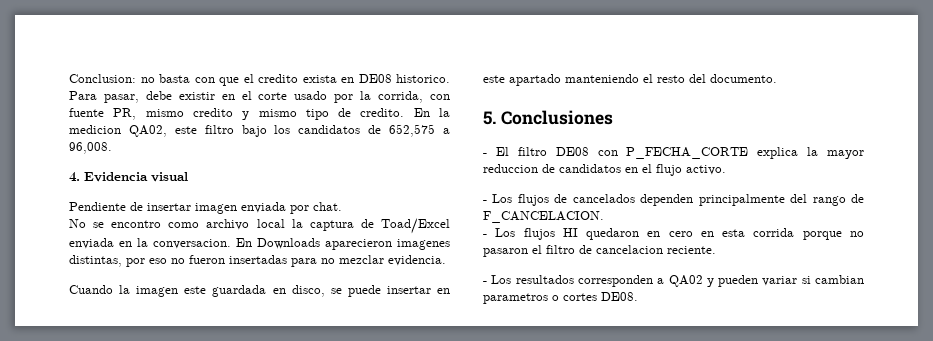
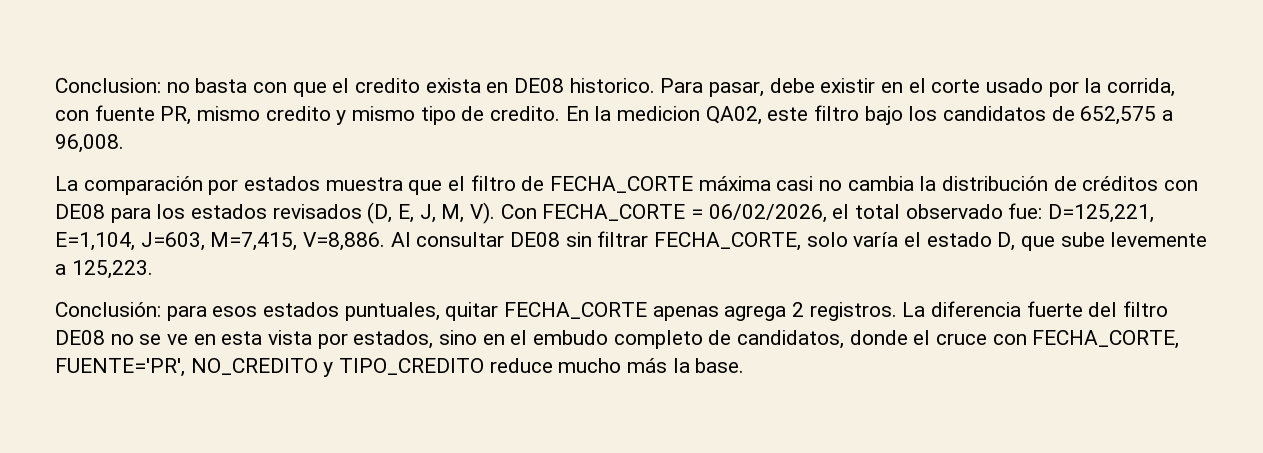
- 4. Evidencia visual
- Pendiente de insertar imagen enviada por chat.
- No se encontro como archivo local la captura de Toad/Excel enviada en la conversacion. En Downloads aparecieron imagenes distintas, por eso no fueron insertadas para no mezclar evidencia.
- Cuando la imagen este guardada en disco, se puede insertar en este apartado manteniendo el resto del documento.
- 5. Conclusiones
- - El filtro DE08 con P_FECHA_CORTE explica la mayor reduccion de candidatos en el flujo activo.
- - Los flujos de cancelados dependen principalmente del rango de F_CANCELACION.
- - Los flujos HI quedaron en cero en esta corrida porque no pasaron el filtro de cancelacion reciente.
- - Los resultados corresponden a QA02 y pueden variar si cambian parametros o cortes DE08.
+ La comparación por estados muestra que el filtro de FECHA_CORTE máxima casi no cambia la distribución de créditos con DE08 para los estados revisados (D, E, J, M, V). Con FECHA_CORTE = 06/02/2026, el total observado fue: D=125,221, E=1,104, J=603, M=7,415, V=8,886. Al consultar DE08 sin filtrar FECHA_CORTE, solo varía el estado D, que sube levemente a 125,223.
+ Conclusión: para esos estados puntuales, quitar FECHA_CORTE apenas agrega 2 registros. La diferencia fuerte del filtro DE08 no se ve en esta vista por estados, sino en el embudo completo de candidatos, donde el cruce con FECHA_CORTE, FUENTE='PR', NO_CREDITO y TIPO_CREDITO reduce mucho más la base.

